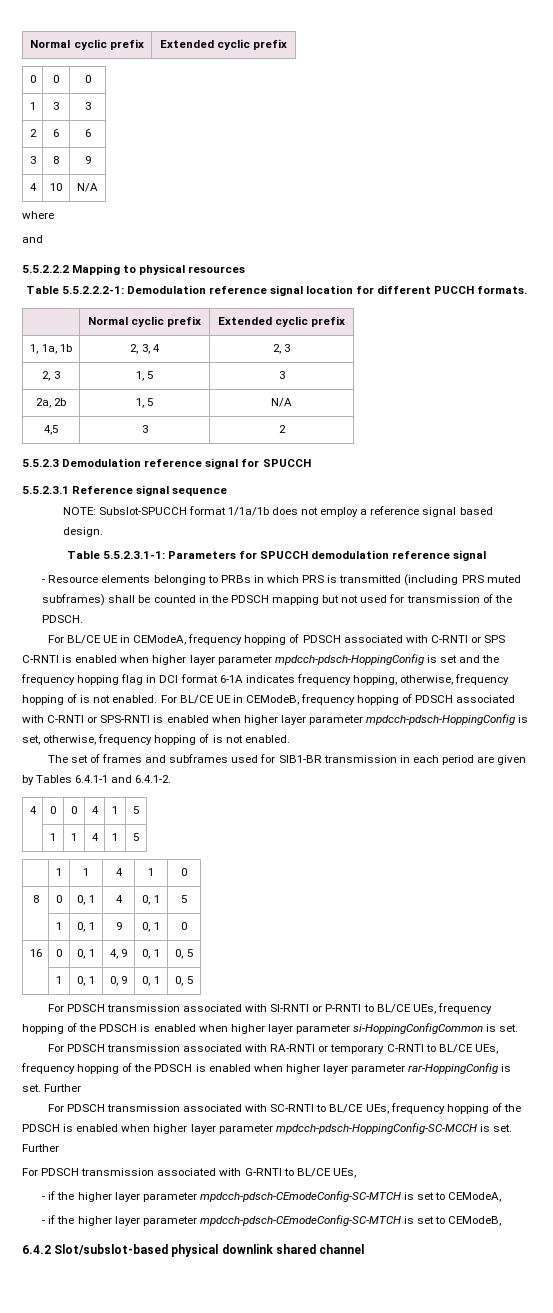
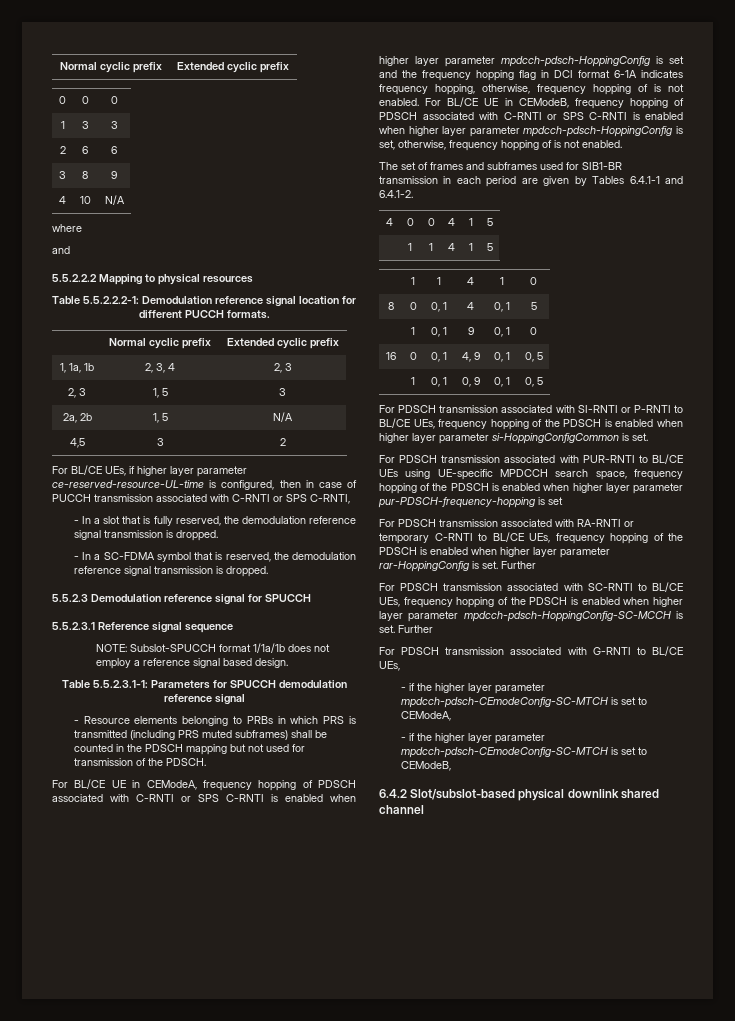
+ For BL/CE UEs, if higher layer parameter ce-reserved-resource-UL-time is configured, then in case of PUCCH transmission associated with C-RNTI or SPS C-RNTI,
+ - In a slot that is fully reserved, the demodulation reference signal transmission is dropped.
+ - In a SC-FDMA symbol that is reserved, the demodulation reference signal transmission is dropped.
- For BL/CE UE in CEModeB, frequency hopping of PDSCH associated with C-RNTI or SPS-RNTI is enabled when higher layer parameter mpdcch-pdsch-HoppingConfig is set, otherwise, frequency hopping of is not enabled.
+ For BL/CE UE in CEModeB, frequency hopping of PDSCH associated with C-RNTI or SPS C-RNTI is enabled when higher layer parameter mpdcch-pdsch-HoppingConfig is set, otherwise, frequency hopping of is not enabled.
+ For PDSCH transmission associated with PUR-RNTI to BL/CE UEs using UE-specific MPDCCH search space, frequency hopping of the PDSCH is enabled when higher layer parameter pur-PDSCH-frequency-hopping is set

